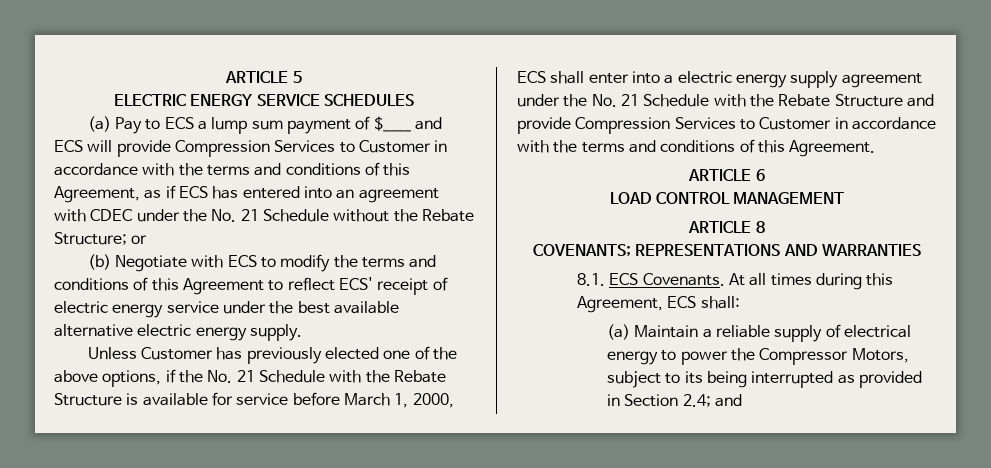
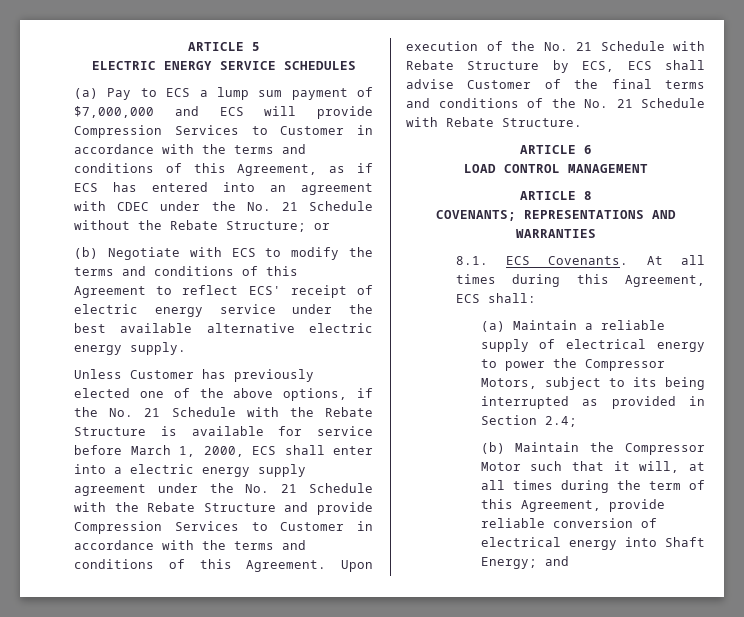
- (a) Pay to ECS a lump sum payment of $____ and ECS will provide Compression Services to Customer in accordance with the terms and conditions of this Agreement, as if ECS has entered into an agreement with CDEC under the No. 21 Schedule without the Rebate Structure; or
+ (a) Pay to ECS a lump sum payment of $7,000,000 and ECS will provide Compression Services to Customer in accordance with the terms and conditions of this Agreement, as if ECS has entered into an agreement with CDEC under the No. 21 Schedule without the Rebate Structure; or
+ Upon execution of the No. 21 Schedule with Rebate Structure by ECS, ECS shall advise Customer of the final terms and conditions of the No. 21 Schedule with Rebate Structure.
- (a) Maintain a reliable supply of electrical energy to power the Compressor Motors, subject to its being interrupted as provided in Section 2.4; and
+ (a) Maintain a reliable supply of electrical energy to power the Compressor Motors, subject to its being interrupted as provided in Section 2.4;
+ (b) Maintain the Compressor Motor such that it will, at all times during the term of this Agreement, provide reliable conversion of electrical energy into Shaft Energy; and

